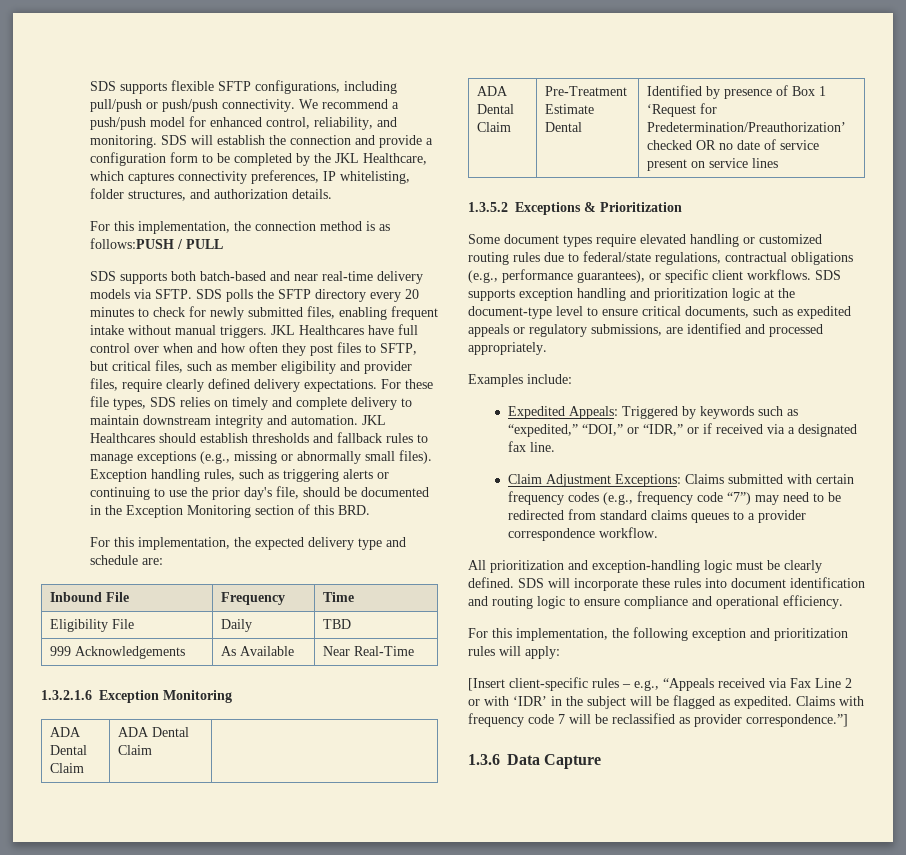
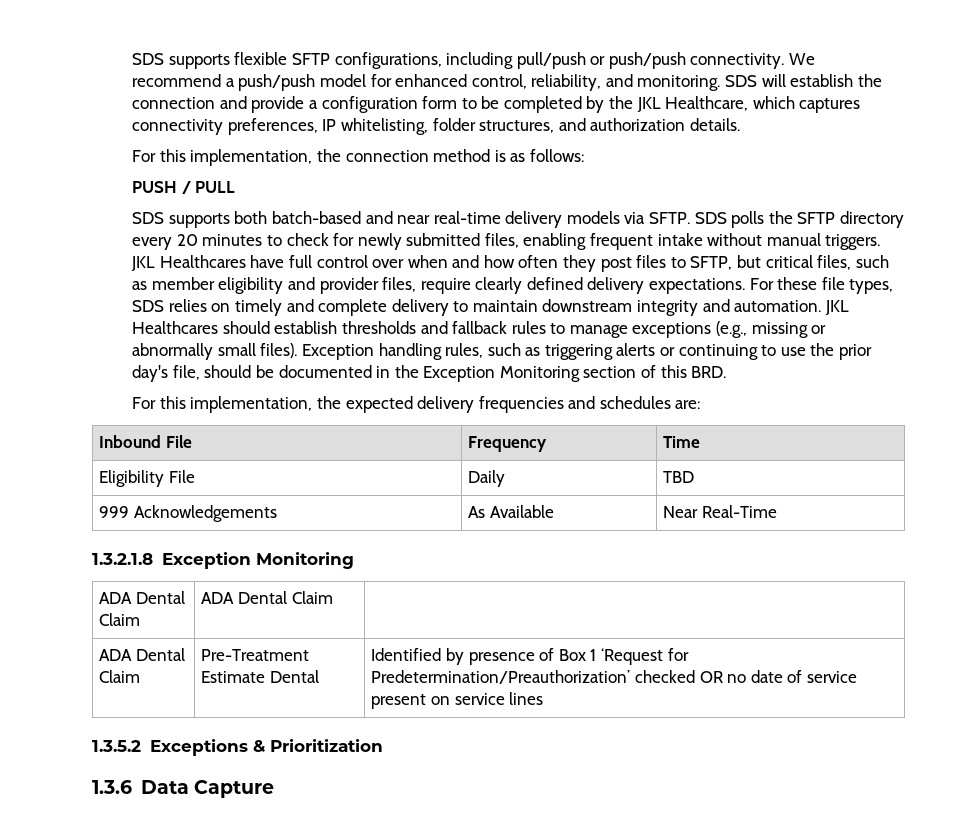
- For this implementation, the connection method is as follows:PUSH / PULL
+ For this implementation, the connection method is as follows:
+ PUSH / PULL
- For this implementation, the expected delivery type and schedule are:
+ For this implementation, the expected delivery frequencies and schedules are:
- 1.3.2.1.6 Exception Monitoring
+ 1.3.2.1.8 Exception Monitoring
- Some document types require elevated handling or customized routing rules due to federal/state regulations, contractual obligations (e.g., performance guarantees), or specific client workflows. SDS supports exception handling and prioritization logic at the document-type level to ensure critical documents, such as expedited appeals or regulatory submissions, are identified and processed appropriately.
- Examples include:
- Expedited Appeals: Triggered by keywords such as “expedited,” “DOI,” or “IDR,” or if received via a designated fax line.
- Claim Adjustment Exceptions: Claims submitted with certain frequency codes (e.g., frequency code “7”) may need to be redirected from standard claims queues to a provider correspondence workflow.
- All prioritization and exception-handling logic must be clearly defined. SDS will incorporate these rules into document identification and routing logic to ensure compliance and operational efficiency.
- For this implementation, the following exception and prioritization rules will apply:
- [Insert client-specific rules – e.g., “Appeals received via Fax Line 2 or with ‘IDR’ in the subject will be flagged as expedited. Claims with frequency code 7 will be reclassified as provider correspondence.”]

